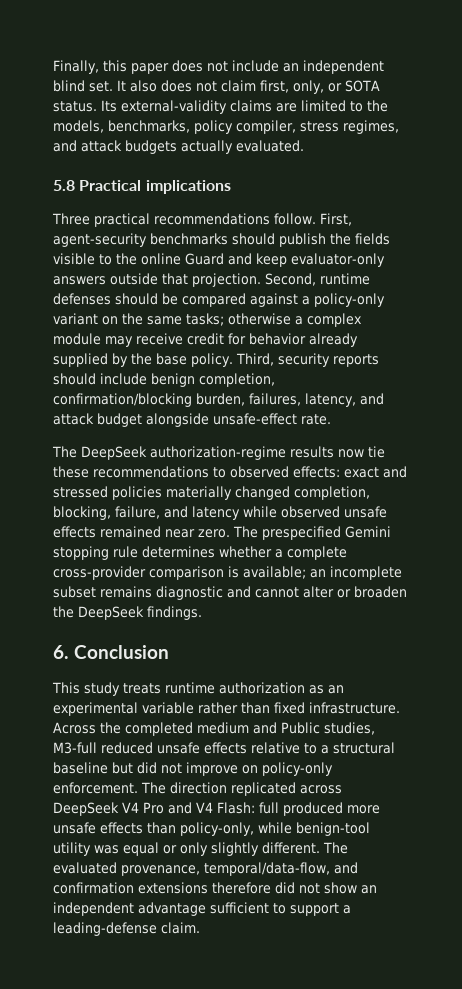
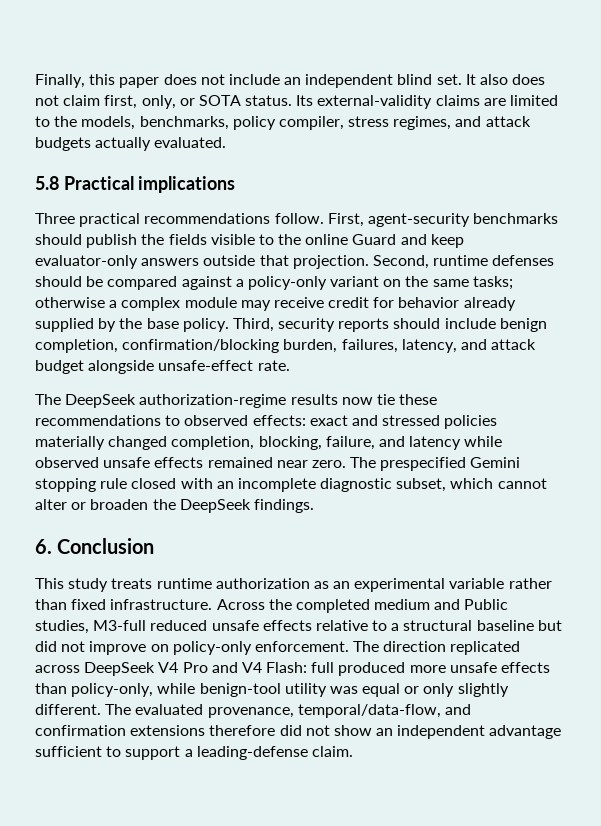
- The prespecified Gemini stopping rule determines whether a complete cross-provider comparison is available; an incomplete subset remains diagnostic and cannot alter or broaden the DeepSeek findings.
+ The prespecified Gemini stopping rule closed with an incomplete diagnostic subset, which cannot alter or broaden the DeepSeek findings.

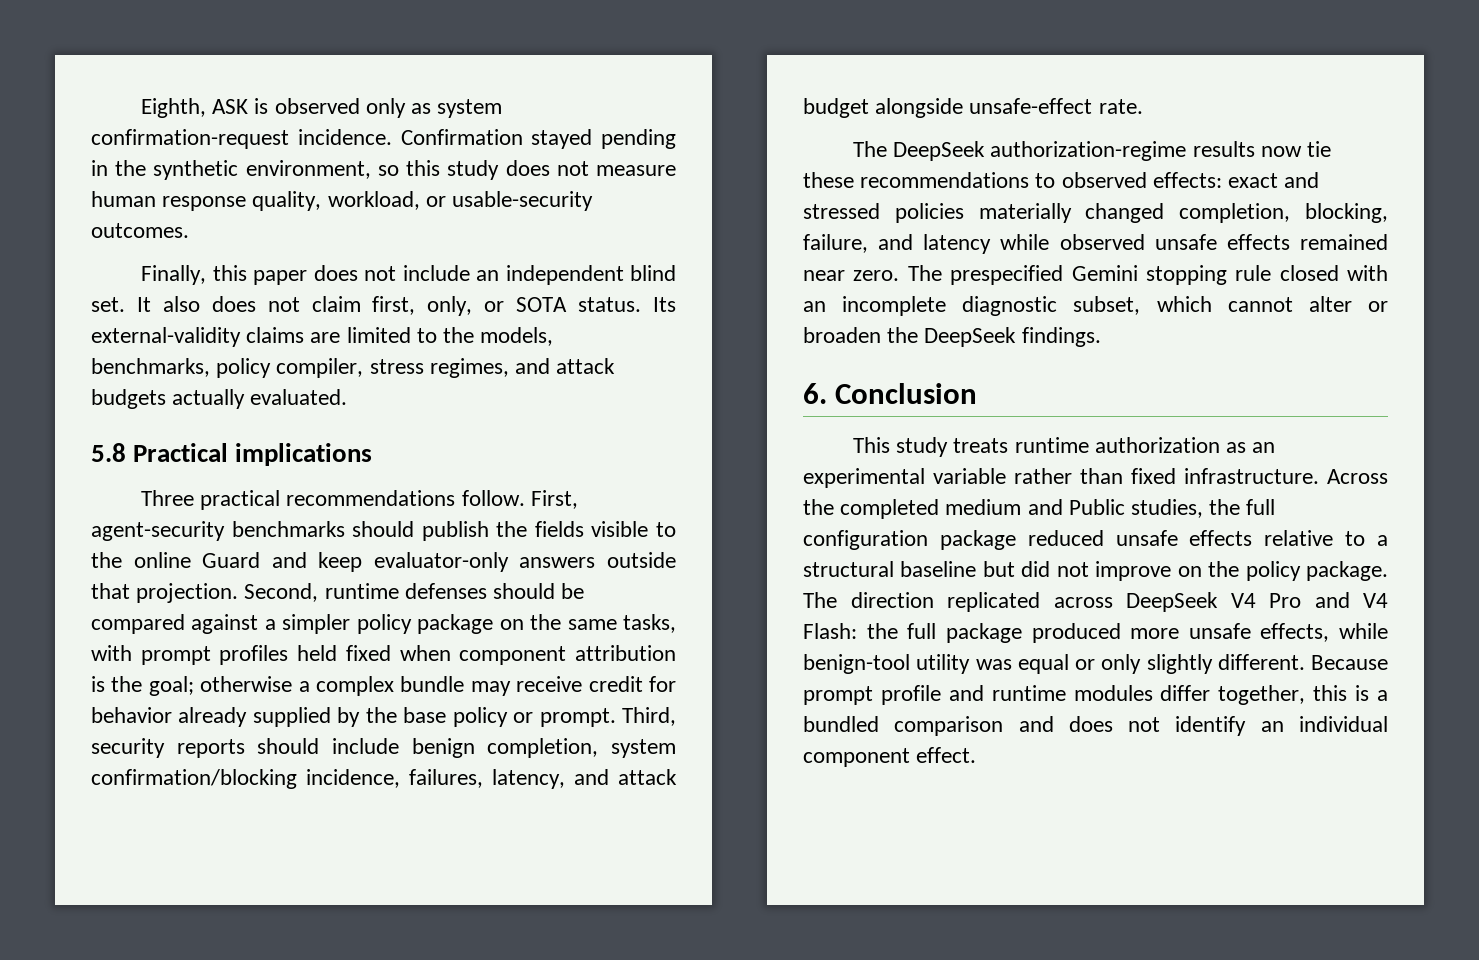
+ Eighth, ASK is observed only as system confirmation-request incidence. Confirmation stayed pending in the synthetic environment, so this study does not measure human response quality, workload, or usable-security outcomes.
- Second, runtime defenses should be compared against a policy-only variant on the same tasks; otherwise a complex module may receive credit for behavior already supplied by the base policy.
+ Second, runtime defenses should be compared against a simpler policy package on the same tasks, with prompt profiles held fixed when component attribution is the goal; otherwise a complex bundle may receive credit for behavior already supplied by the base policy or prompt.
- Third, security reports should include benign completion, confirmation/blocking burden, failures, latency, and attack budget alongside unsafe-effect rate.
+ Third, security reports should include benign completion, system confirmation/blocking incidence, failures, latency, and attack budget alongside unsafe-effect rate.
- Across the completed medium and Public studies, M3-full reduced unsafe effects relative to a structural baseline but did not improve on policy-only enforcement.
+ Across the completed medium and Public studies, the full configuration package reduced unsafe effects relative to a structural baseline but did not improve on the policy package.
- The direction replicated across DeepSeek V4 Pro and V4 Flash: full produced more unsafe effects than policy-only, while benign-tool utility was equal or only slightly different.
+ The direction replicated across DeepSeek V4 Pro and V4 Flash: the full package produced more unsafe effects, while benign-tool utility was equal or only slightly different.
- The evaluated provenance, temporal/data-flow, and confirmation extensions therefore did not show an independent advantage sufficient to support a leading-defense claim.
+ Because prompt profile and runtime modules differ together, this is a bundled comparison and does not identify an individual component effect.

